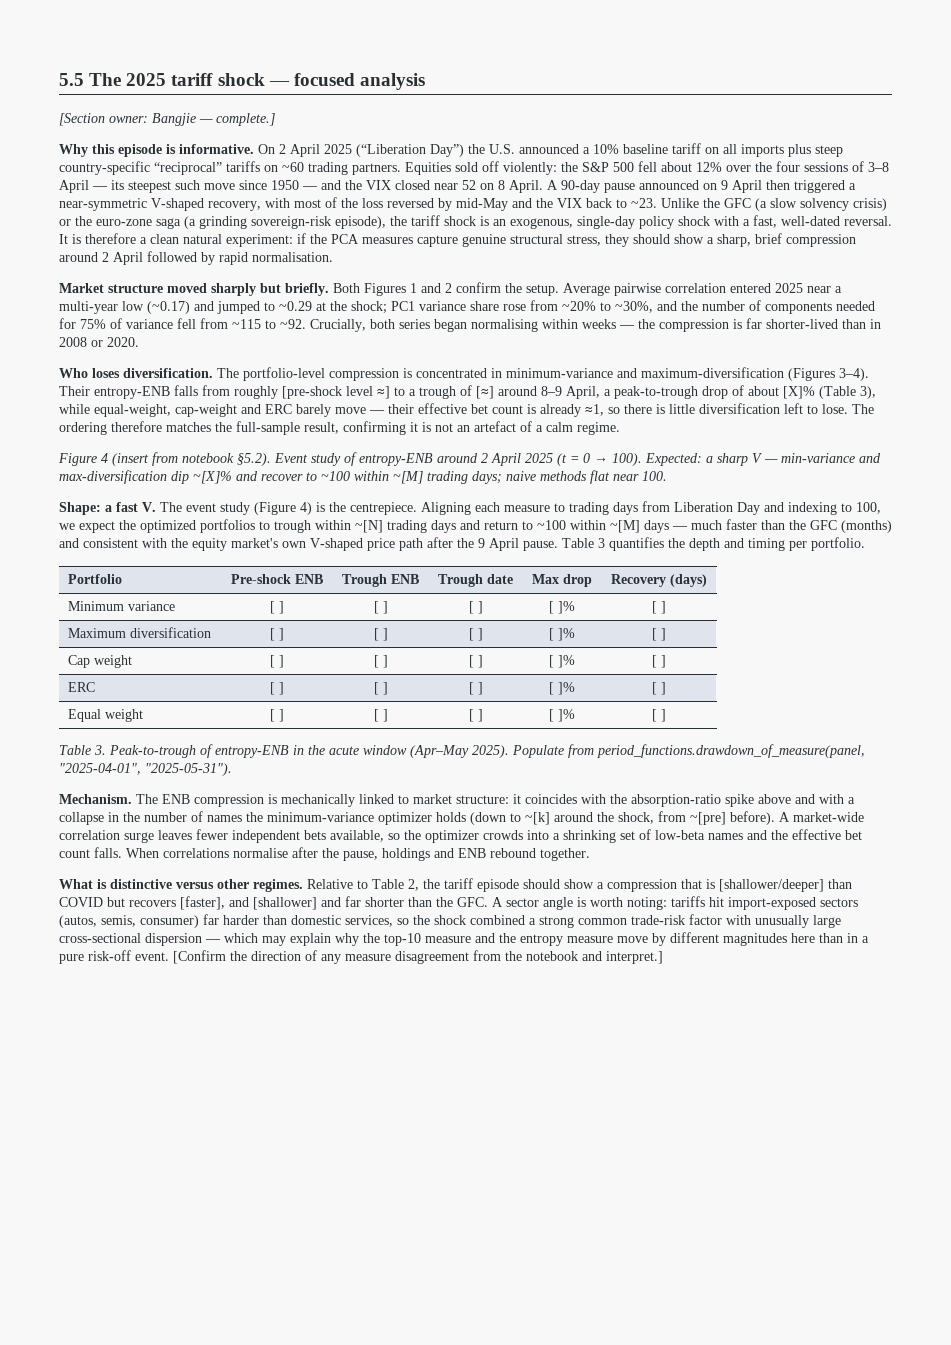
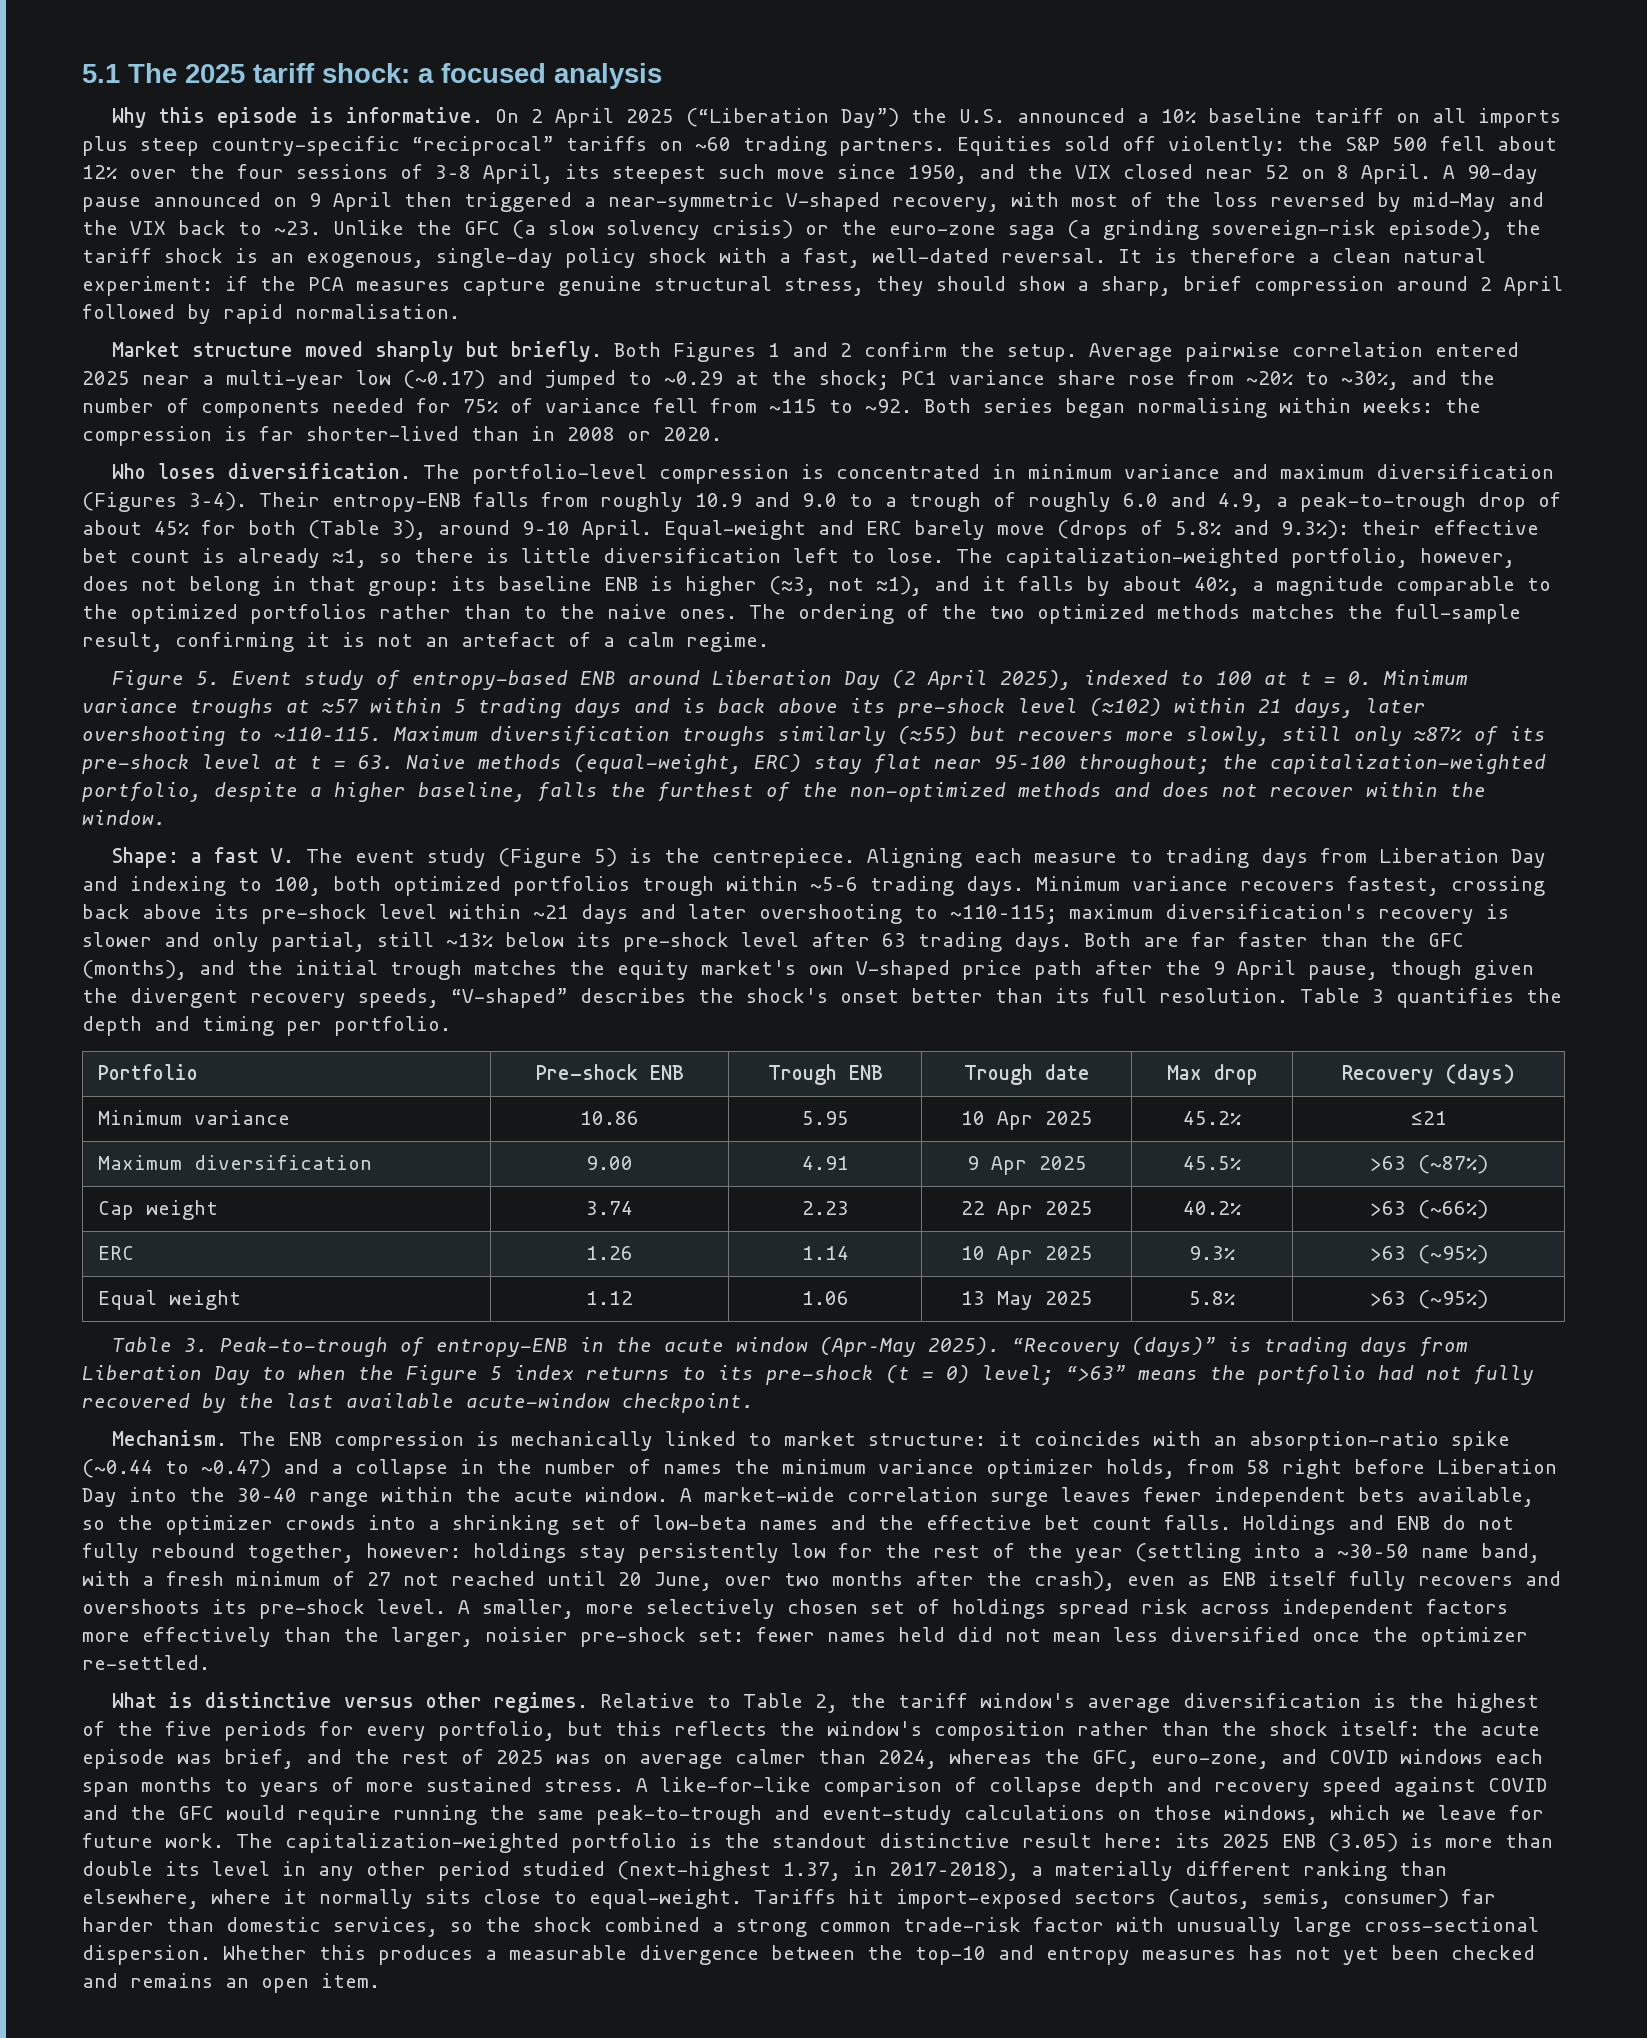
- 5.5 The 2025 tariff shock — focused analysis
+ 5.1 The 2025 tariff shock: a focused analysis
- [Section owner: Bangjie — complete.]
- Equities sold off violently: the S&P 500 fell about 12% over the four sessions of 3–8 April — its steepest such move since 1950 — and the VIX closed near 52 on 8 April.
+ Equities sold off violently: the S&P 500 fell about 12% over the four sessions of 3–8 April, its steepest such move since 1950, and the VIX closed near 52 on 8 April.
- Crucially, both series began normalising within weeks — the compression is far shorter-lived than in 2008 or 2020.
+ Both series began normalising within weeks: the compression is far shorter-lived than in 2008 or 2020.
- The portfolio-level compression is concentrated in minimum-variance and maximum-diversification (Figures 3–4).
+ The portfolio-level compression is concentrated in minimum variance and maximum diversification (Figures 3–4).
- Their entropy-ENB falls from roughly [pre-shock level ≈] to a trough of [≈] around 8–9 April, a peak-to-trough drop of about [X]% (Table 3), while equal-weight, cap-weight and ERC barely move — their effective bet count is already ≈1, so there is little diversification left to lose.
+ Their entropy-ENB falls from roughly 10.9 and 9.0 to a trough of roughly 6.0 and 4.9, a peak-to-trough drop of about 45% for both (Table 3), around 9–10 April. Equal-weight and ERC barely move (drops of 5.8% and 9.3%): their effective bet count is already ≈1, so there is little diversification left to lose.
- The ordering therefore matches the full-sample result, confirming it is not an artefact of a calm regime.
+ The capitalization-weighted portfolio, however, does not belong in that group: its baseline ENB is higher (≈3, not ≈1), and it falls by about 40%, a magnitude comparable to the optimized portfolios rather than to the naive ones. The ordering of the two optimized methods matches the full-sample result, confirming it is not an artefact of a calm regime.
- Figure 4 (insert from notebook §5.2). Event study of entropy-ENB around 2 April 2025 (t = 0 → 100). Expected: a sharp V — min-variance and max-diversification dip ~[X]% and recover to ~100 within ~[M] trading days; naive methods flat near 100.
+ Figure 5. Event study of entropy-based ENB around Liberation Day (2 April 2025), indexed to 100 at t = 0. Minimum variance troughs at ≈57 within 5 trading days and is back above its pre-shock level (≈102) within 21 days, later overshooting to ~110–115. Maximum diversification troughs similarly (≈55) but recovers more slowly, still only ≈87% of its pre-shock level at t = 63. Naive methods (equal-weight, ERC) stay flat near 95–100 throughout; the capitalization-weighted portfolio, despite a higher baseline, falls the furthest of the non-optimized methods and does not recover within the window.
- Shape: a fast V. The event study (Figure 4) is the centrepiece.
+ Shape: a fast V. The event study (Figure 5) is the centrepiece.
- Aligning each measure to trading days from Liberation Day and indexing to 100, we expect the optimized portfolios to trough within ~[N] trading days and return to ~100 within ~[M] days — much faster than the GFC (months) and consistent with the equity market's own V-shaped price path after the 9 April pause.
+ Aligning each measure to trading days from Liberation Day and indexing to 100, both optimized portfolios trough within ~5–6 trading days. Minimum variance recovers fastest, crossing back above its pre-shock level within ~21 days and later overshooting to ~110–115; maximum diversification's recovery is slower and only partial, still ~13% below its pre-shock level after 63 trading days. Both are far faster than the GFC (months), and the initial trough matches the equity market's own V-shaped price path after the 9 April pause, though given the divergent recovery speeds, “V-shaped” describes the shock's onset better than its full resolution.
- Minimum variance | [ ] | [ ] | [ ] | [ ]% | [ ]
- Maximum diversification | [ ] | [ ] | [ ] | [ ]% | [ ]
- Cap weight | [ ] | [ ] | [ ] | [ ]% | [ ]
- ERC | [ ] | [ ] | [ ] | [ ]% | [ ]
- Equal weight | [ ] | [ ] | [ ] | [ ]% | [ ]
+ Minimum variance | 10.86 | 5.95 | 10 Apr 2025 | 45.2% | ≤21
+ Maximum diversification | 9.00 | 4.91 | 9 Apr 2025 | 45.5% | >63 (~87%)
+ Cap weight | 3.74 | 2.23 | 22 Apr 2025 | 40.2% | >63 (~66%)
+ ERC | 1.26 | 1.14 | 10 Apr 2025 | 9.3% | >63 (~95%)
+ Equal weight | 1.12 | 1.06 | 13 May 2025 | 5.8% | >63 (~95%)
- Populate from period_functions.drawdown_of_measure(panel, "2025-04-01", "2025-05-31").
+ “Recovery (days)” is trading days from Liberation Day to when the Figure 5 index returns to its pre-shock (t = 0) level; “>63” means the portfolio had not fully recovered by the last available acute-window checkpoint.
- The ENB compression is mechanically linked to market structure: it coincides with the absorption-ratio spike above and with a collapse in the number of names the minimum-variance optimizer holds (down to ~[k] around the shock, from ~[pre] before).
+ The ENB compression is mechanically linked to market structure: it coincides with an absorption-ratio spike (~0.44 to ~0.47) and a collapse in the number of names the minimum variance optimizer holds, from 58 right before Liberation Day into the 30–40 range within the acute window.
- When correlations normalise after the pause, holdings and ENB rebound together.
+ Holdings and ENB do not fully rebound together, however: holdings stay persistently low for the rest of the year (settling into a ~30–50 name band, with a fresh minimum of 27 not reached until 20 June, over two months after the crash), even as ENB itself fully recovers and overshoots its pre-shock level. A smaller, more selectively chosen set of holdings spread risk across independent factors more effectively than the larger, noisier pre-shock set: fewer names held did not mean less diversified once the optimizer re-settled.
- Relative to Table 2, the tariff episode should show a compression that is [shallower/deeper] than COVID but recovers [faster], and [shallower] and far shorter than the GFC. A sector angle is worth noting: tariffs hit import-exposed sectors (autos, semis, consumer) far harder than domestic services, so the shock combined a strong common trade-risk factor with unusually large cross-sectional dispersion — which may explain why the top-10 measure and the entropy measure move by different magnitudes here than in a pure risk-off event. [Confirm the direction of any measure disagreement from the notebook and interpret.]
+ Relative to Table 2, the tariff window's average diversification is the highest of the five periods for every portfolio, but this reflects the window's composition rather than the shock itself: the acute episode was brief, and the rest of 2025 was on average calmer than 2024, whereas the GFC, euro-zone, and COVID windows each span months to years of more sustained stress. A like-for-like comparison of collapse depth and recovery speed against COVID and the GFC would require running the same peak-to-trough and event-study calculations on those windows, which we leave for future work. The capitalization-weighted portfolio is the standout distinctive result here: its 2025 ENB (3.05) is more than double its level in any other period studied (next-highest 1.37, in 2017–2018), a materially different ranking than elsewhere, where it normally sits close to equal-weight. Tariffs hit import-exposed sectors (autos, semis, consumer) far harder than domestic services, so the shock combined a strong common trade-risk factor with unusually large cross-sectional dispersion. Whether this produces a measurable divergence between the top-10 and entropy measures has not yet been checked and remains an open item.

